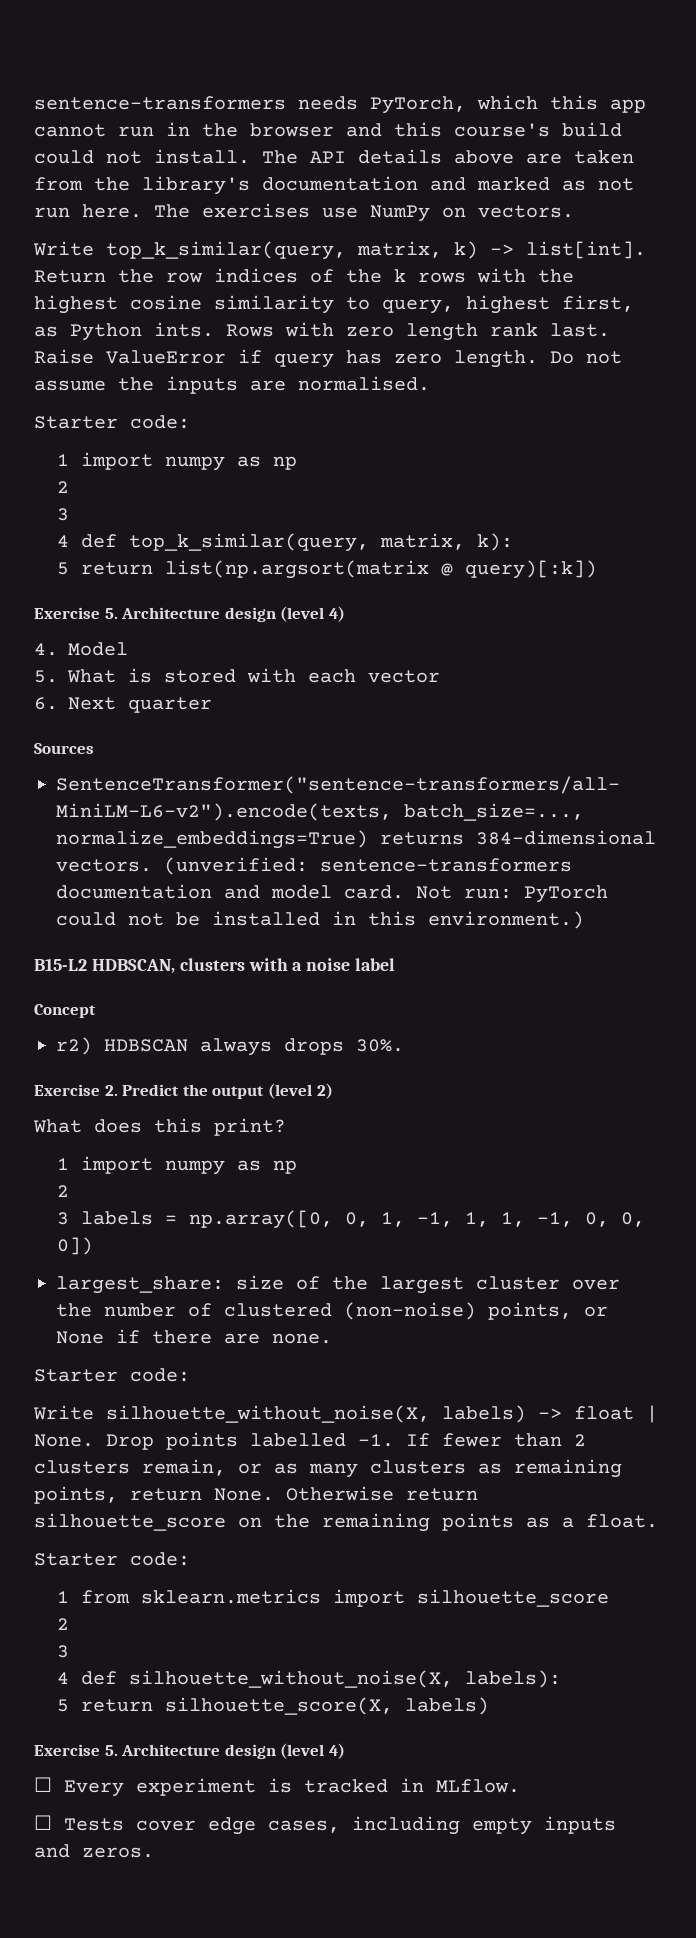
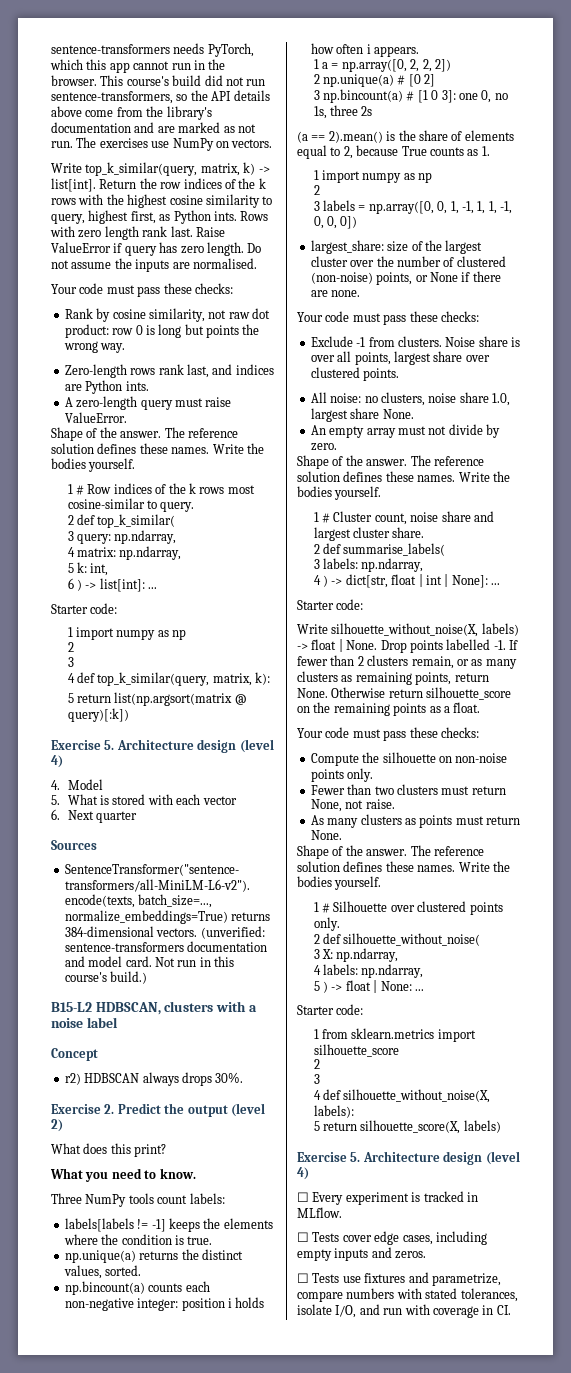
- sentence-transformers needs PyTorch, which this app cannot run in the browser and this course's build could not install. The API details above are taken from the library's documentation and marked as not run here.
+ sentence-transformers needs PyTorch, which this app cannot run in the browser. This course's build did not run sentence-transformers, so the API details above come from the library's documentation and are marked as not run.
  Do not assume the inputs are normalised.
+ Your code must pass these checks:
+ Rank by cosine similarity, not raw dot product: row 0 is long but points the wrong way.
+ Zero-length rows rank last, and indices are Python ints.
+ A zero-length query must raise ValueError.
+ Shape of the answer. The reference solution defines these names. Write the bodies yourself.
+ 1 # Row indices of the k rows most cosine-similar to query.
+ 2 def top_k_similar(
+ 3 query: np.ndarray,
+ 4 matrix: np.ndarray,
+ 5 k: int,
+ 6 ) -> list[int]: ...
- Not run: PyTorch could not be installed in this environment.)
+ Not run in this course's build.)
+ What you need to know.
+ Three NumPy tools count labels:
+ labels[labels != -1] keeps the elements where the condition is true.
+ np.unique(a) returns the distinct values, sorted.
+ np.bincount(a) counts each non-negative integer: position i holds how often i appears.
+ 1 a = np.array([0, 2, 2, 2])
+ 2 np.unique(a) # [0 2]
+ 3 np.bincount(a) # [1 0 3]: one 0, no 1s, three 2s
+ (a == 2).mean() is the share of elements equal to 2, because True counts as 1.
  largest_share: size of the largest cluster over the number of clustered (non-noise) points, or None if there are none.
+ Your code must pass these checks:
+ Exclude -1 from clusters. Noise share is over all points, largest share over clustered points.
+ All noise: no clusters, noise share 1.0, largest share None.
+ An empty array must not divide by zero.
+ Shape of the answer. The reference solution defines these names. Write the bodies yourself.
+ 1 # Cluster count, noise share and largest cluster share.
+ 2 def summarise_labels(
+ 3 labels: np.ndarray,
+ 4 ) -> dict[str, float | int | None]: ...
  Otherwise return silhouette_score on the remaining points as a float.
+ Your code must pass these checks:
+ Compute the silhouette on non-noise points only.
+ Fewer than two clusters must return None, not raise.
+ As many clusters as points must return None.
+ Shape of the answer. The reference solution defines these names. Write the bodies yourself.
+ 1 # Silhouette over clustered points only.
+ 2 def silhouette_without_noise(
+ 3 X: np.ndarray,
+ 4 labels: np.ndarray,
+ 5 ) -> float | None: ...
+ ☐ Tests use fixtures and parametrize, compare numbers with stated tolerances, isolate I/O, and run with coverage in CI.

